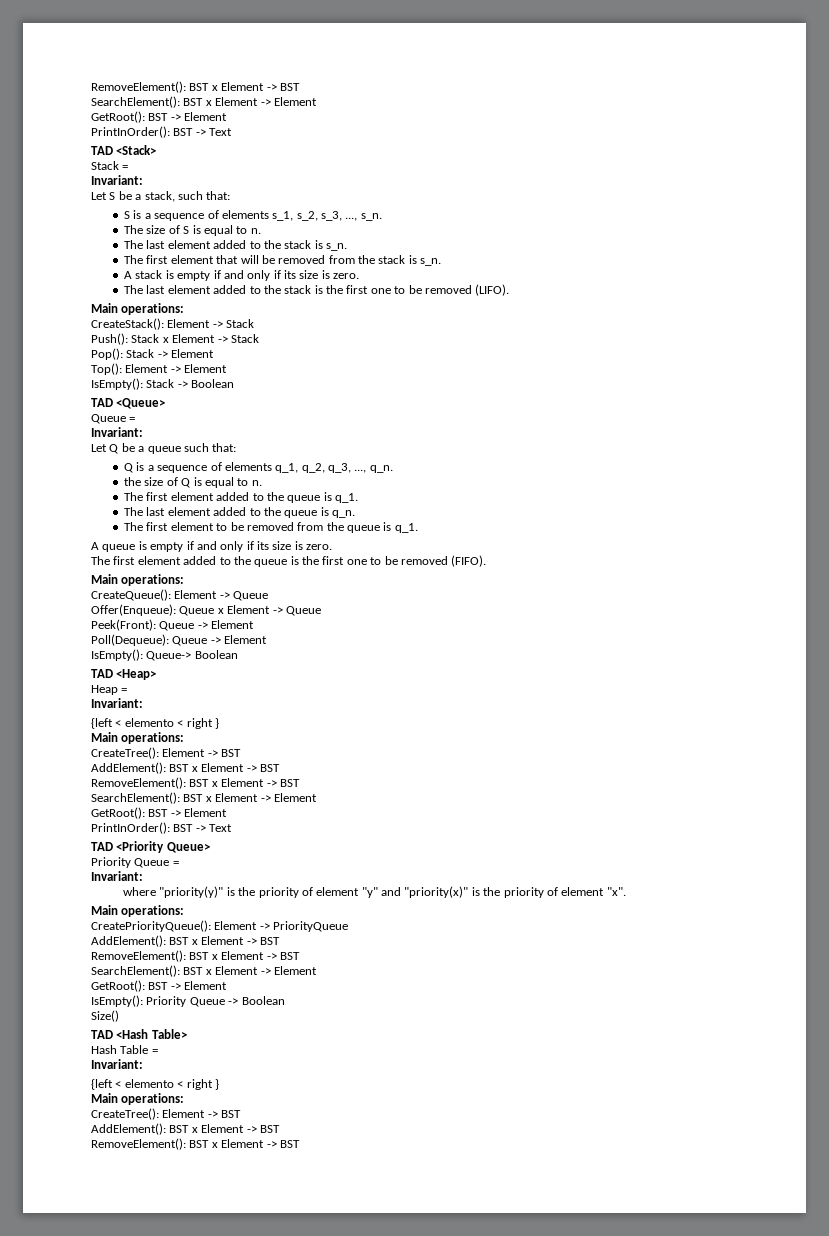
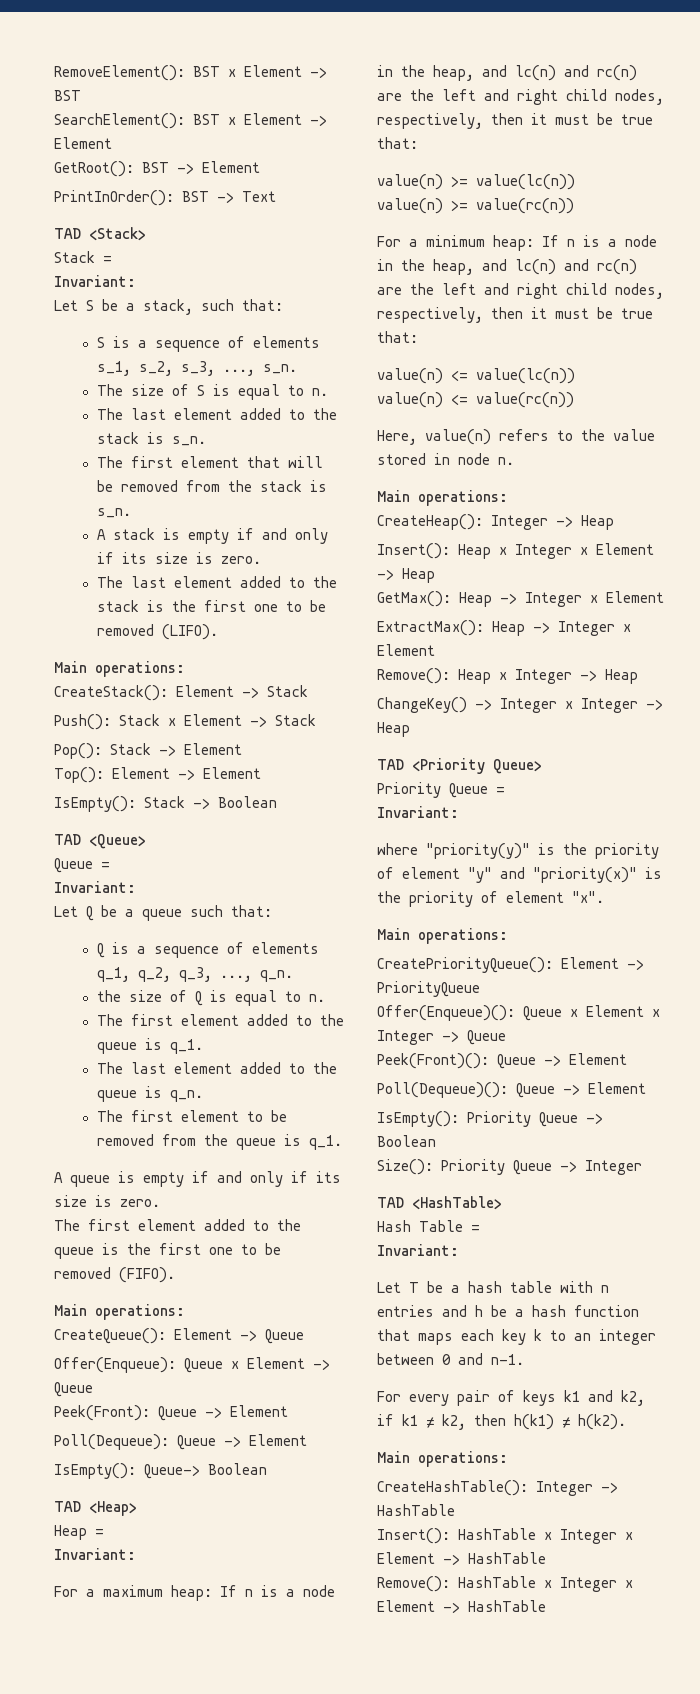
  Heap =
  Invariant:
- {left < elemento < right }
+ For a maximum heap: If n is a node in the heap, and lc(n) and rc(n) are the left and right child nodes, respectively, then it must be true that:
+ value(n) >= value(lc(n))
+ value(n) >= value(rc(n))
+ For a minimum heap: If n is a node in the heap, and lc(n) and rc(n) are the left and right child nodes, respectively, then it must be true that:
+ value(n) <= value(lc(n))
+ value(n) <= value(rc(n))
+ Here, value(n) refers to the value stored in node n.
  Main operations:
- CreateTree(): Element -> BST
- AddElement(): BST x Element -> BST
- RemoveElement(): BST x Element -> BST
- SearchElement(): BST x Element -> Element
- GetRoot(): BST -> Element
- PrintInOrder(): BST -> Text
+ CreateHeap(): Integer -> Heap
+ Insert(): Heap x Integer x Element -> Heap
+ GetMax(): Heap -> Integer x Element
+ ExtractMax(): Heap -> Integer x Element
+ Remove(): Heap x Integer -> Heap
+ ChangeKey() -> Integer x Integer -> Heap
  CreatePriorityQueue(): Element -> PriorityQueue
- AddElement(): BST x Element -> BST
- RemoveElement(): BST x Element -> BST
- SearchElement(): BST x Element -> Element
- GetRoot(): BST -> Element
+ Offer(Enqueue)(): Queue x Element x Integer -> Queue
+ Peek(Front)(): Queue -> Element
+ Poll(Dequeue)(): Queue -> Element
- Size()
- TAD <Hash Table>
+ Size(): Priority Queue -> Integer
+ TAD <HashTable>
  Hash Table =
  Invariant:
- {left < elemento < right }
+ Let T be a hash table with n entries and h be a hash function that maps each key k to an integer between 0 and n-1.
+ For every pair of keys k1 and k2, if k1 ≠ k2, then h(k1) ≠ h(k2).
  Main operations:
- CreateTree(): Element -> BST
- AddElement(): BST x Element -> BST
- RemoveElement(): BST x Element -> BST
+ CreateHashTable(): Integer -> HashTable
+ Insert(): HashTable x Integer x Element -> HashTable
+ Remove(): HashTable x Integer x Element -> HashTable

